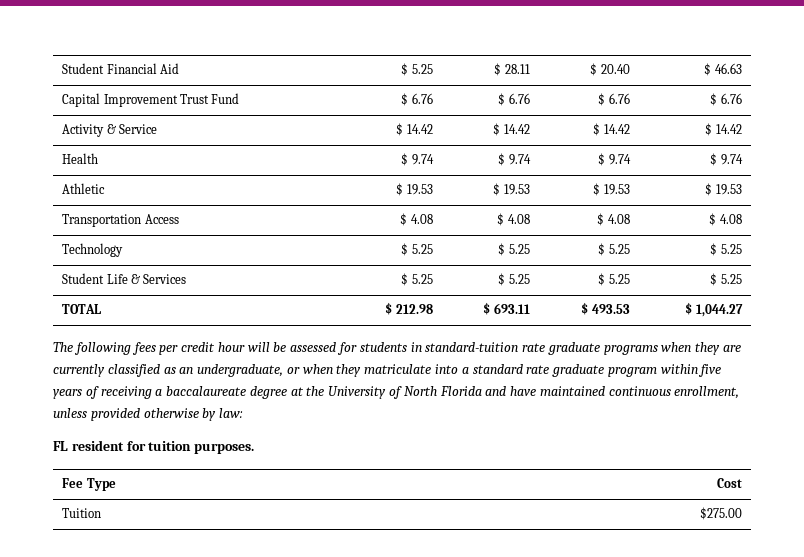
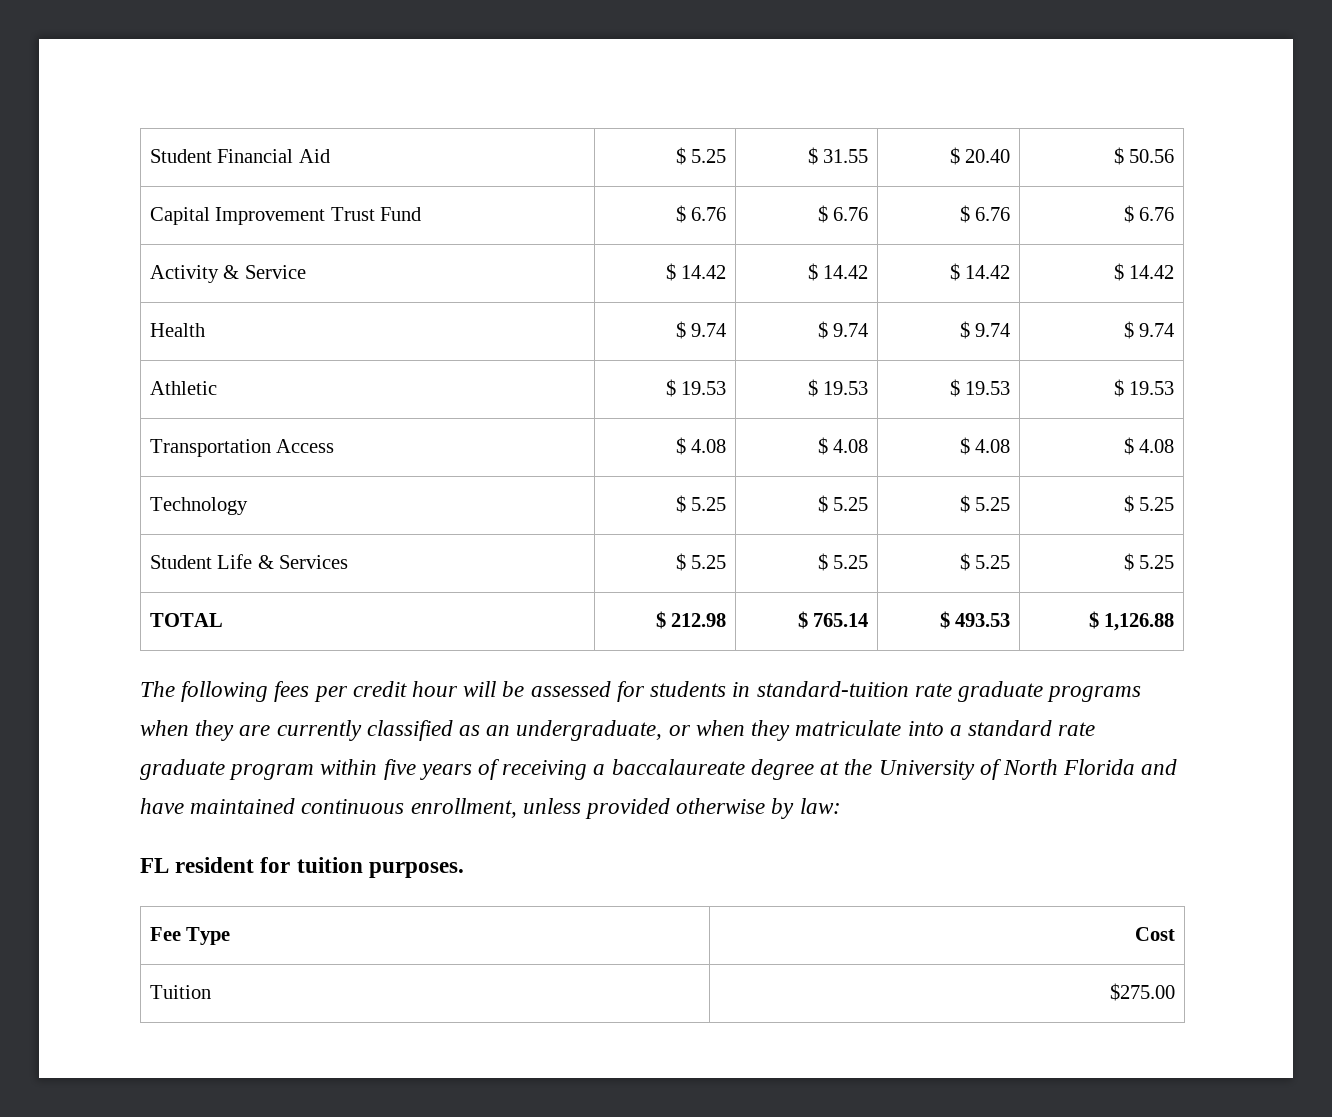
- Student Financial Aid | $ 5.25 | $ 28.11 | $ 20.40 | $ 46.63
+ Student Financial Aid | $ 5.25 | $ 31.55 | $ 20.40 | $ 50.56
- TOTAL | $ 212.98 | $ 693.11 | $ 493.53 | $ 1,044.27
+ TOTAL | $ 212.98 | $ 765.14 | $ 493.53 | $ 1,126.88

